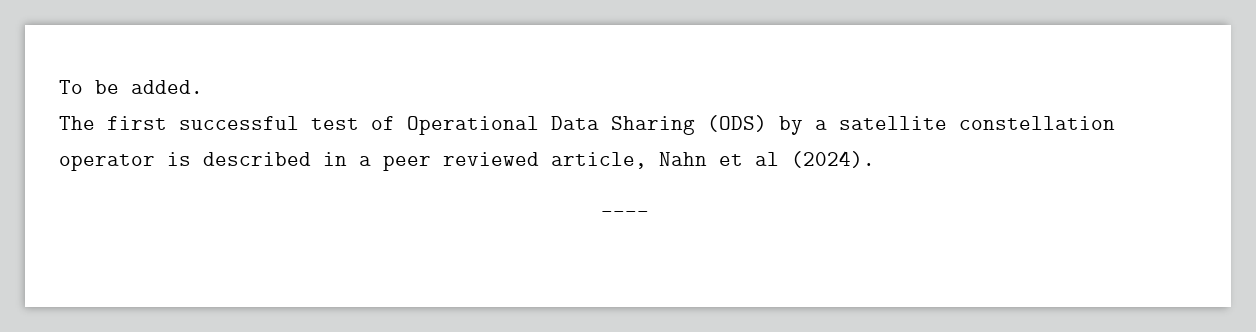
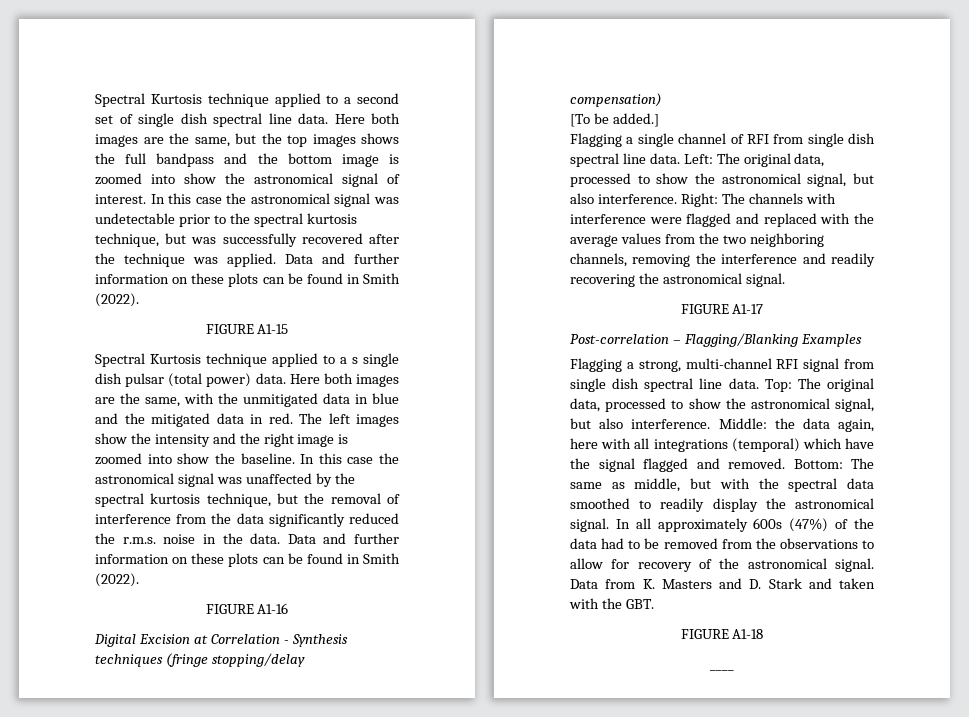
- To be added.
- The first successful test of Operational Data Sharing (ODS) by a satellite constellation operator is described in a peer reviewed article, Nahn et al (2024).
+ Spectral Kurtosis technique applied to a second set of single dish spectral line data. Here both images are the same, but the top images shows the full bandpass and the bottom image is zoomed into show the astronomical signal of interest. In this case the astronomical signal was undetectable prior to the spectral kurtosis technique, but was successfully recovered after the technique was applied. Data and further information on these plots can be found in Smith (2022).
+ FIGURE A1-15
+ Spectral Kurtosis technique applied to a s single dish pulsar (total power) data. Here both images are the same, with the unmitigated data in blue and the mitigated data in red. The left images show the intensity and the right image is zoomed into show the baseline. In this case the astronomical signal was unaffected by the spectral kurtosis technique, but the removal of interference from the data significantly reduced the r.m.s. noise in the data. Data and further information on these plots can be found in Smith (2022).
+ FIGURE A1-16
+ Digital Excision at Correlation - Synthesis techniques (fringe stopping/delay compensation)
+ [To be added.]
+ Flagging a single channel of RFI from single dish spectral line data. Left: The original data, processed to show the astronomical signal, but also interference. Right: The channels with interference were flagged and replaced with the average values from the two neighboring channels, removing the interference and readily recovering the astronomical signal.
+ FIGURE A1-17
+ Post-correlation – Flagging/Blanking Examples
+ Flagging a strong, multi-channel RFI signal from single dish spectral line data. Top: The original data, processed to show the astronomical signal, but also interference. Middle: the data again, here with all integrations (temporal) which have the signal flagged and removed. Bottom: The same as middle, but with the spectral data smoothed to readily display the astronomical signal. In all approximately 600s (47%) of the data had to be removed from the observations to allow for recovery of the astronomical signal. Data from K. Masters and D. Stark and taken with the GBT.
+ FIGURE A1-18

